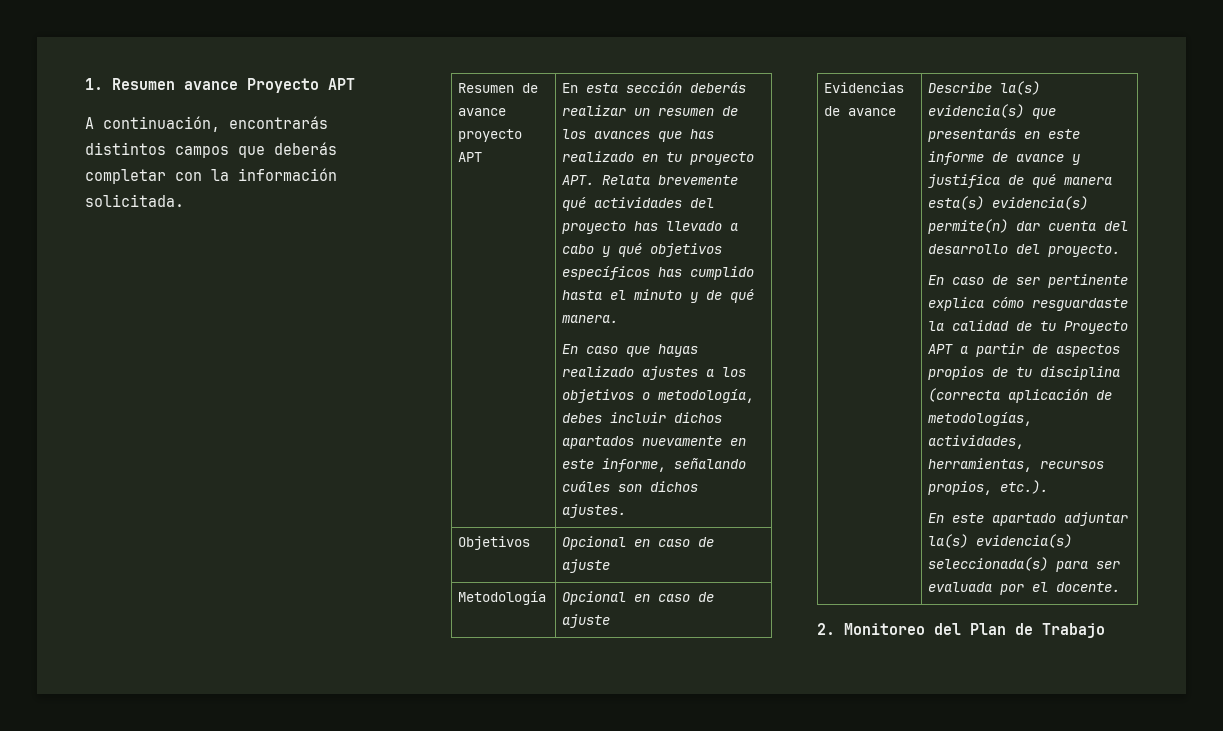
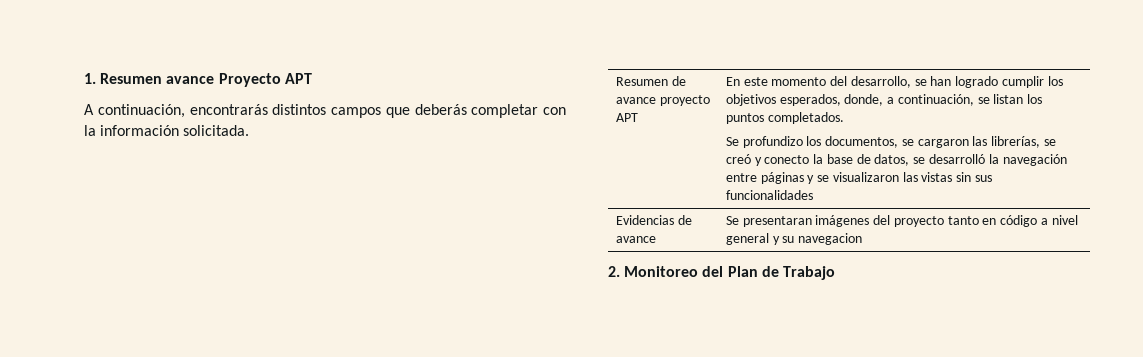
- En esta sección deberás realizar un resumen de los avances que has realizado en tu proyecto APT. Relata brevemente qué actividades del proyecto has llevado a cabo y qué objetivos específicos has cumplido hasta el minuto y de qué manera.
- En caso que hayas realizado ajustes a los objetivos o metodología, debes incluir dichos apartados nuevamente en este informe, señalando cuáles son dichos ajustes.
- Objetivos | Opcional en caso de ajuste
- Metodología | Opcional en caso de ajuste
- Evidencias de avance | Describe la(s) evidencia(s) que presentarás en este informe de avance y justifica de qué manera esta(s) evidencia(s) permite(n) dar cuenta del desarrollo del proyecto.
- En caso de ser pertinente explica cómo resguardaste la calidad de tu Proyecto APT a partir de aspectos propios de tu disciplina (correcta aplicación de metodologías, actividades, herramientas, recursos propios, etc.).
- En este apartado adjuntar la(s) evidencia(s) seleccionada(s) para ser evaluada por el docente.
+ En este momento del desarrollo, se han logrado cumplir los objetivos esperados, donde, a continuación, se listan los puntos completados.
+ Se profundizo los documentos, se cargaron las librerías, se creó y conecto la base de datos, se desarrolló la navegación entre páginas y se visualizaron las vistas sin sus funcionalidades
+ Evidencias de avance | Se presentaran imágenes del proyecto tanto en código a nivel general y su navegacion

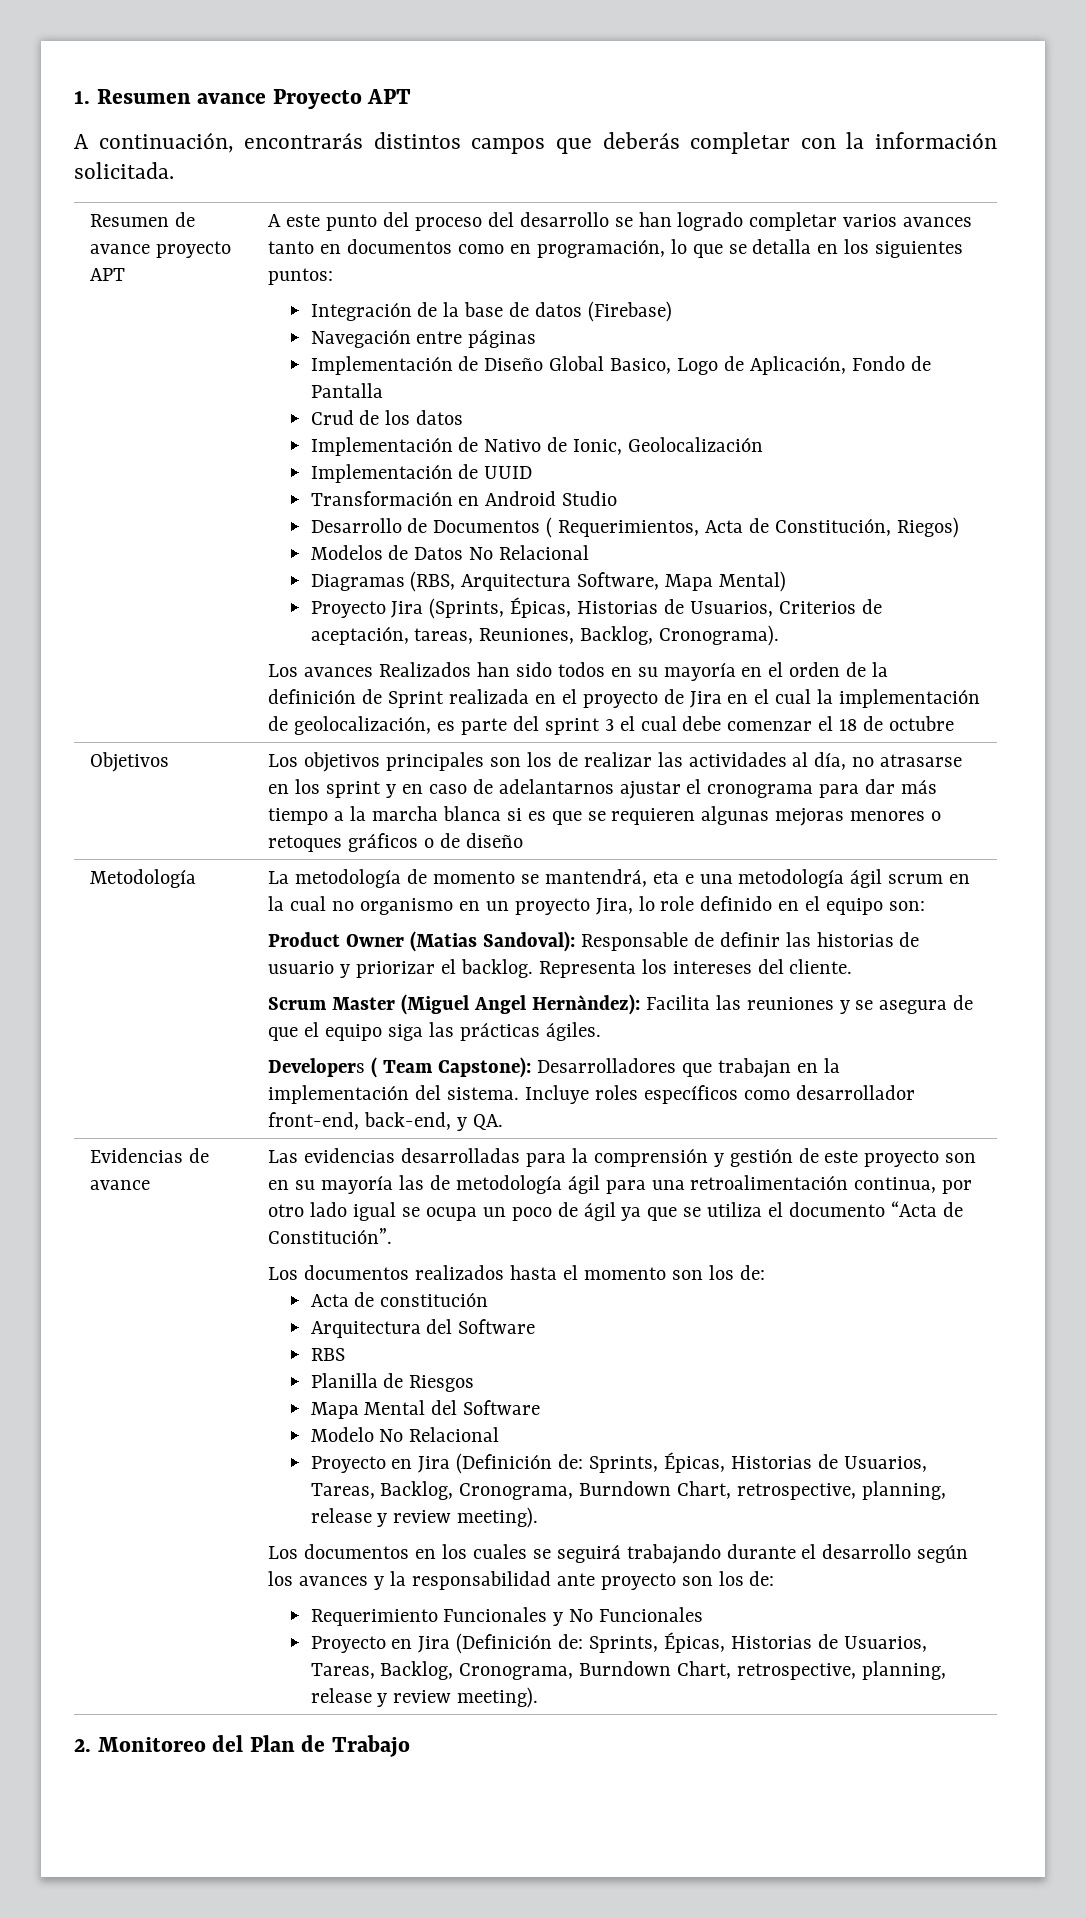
- En este momento del desarrollo, se han logrado cumplir los objetivos esperados, donde, a continuación, se listan los puntos completados.
- Se profundizo los documentos, se cargaron las librerías, se creó y conecto la base de datos, se desarrolló la navegación entre páginas y se visualizaron las vistas sin sus funcionalidades
- Evidencias de avance | Se presentaran imágenes del proyecto tanto en código a nivel general y su navegacion
+ A este punto del proceso del desarrollo se han logrado completar varios avances tanto en documentos como en programación, lo que se detalla en los siguientes puntos:
+ Integración de la base de datos (Firebase)
+ Navegación entre páginas
+ Implementación de Diseño Global Basico, Logo de Aplicación, Fondo de Pantalla
+ Crud de los datos
+ Implementación de Nativo de Ionic, Geolocalización
+ Implementación de UUID
+ Transformación en Android Studio
+ Desarrollo de Documentos ( Requerimientos, Acta de Constitución, Riegos)
+ Modelos de Datos No Relacional
+ Diagramas (RBS, Arquitectura Software, Mapa Mental)
+ Proyecto Jira (Sprints, Épicas, Historias de Usuarios, Criterios de aceptación, tareas, Reuniones, Backlog, Cronograma).
+ Los avances Realizados han sido todos en su mayoría en el orden de la definición de Sprint realizada en el proyecto de Jira en el cual la implementación de geolocalización, es parte del sprint 3 el cual debe comenzar el 18 de octubre
+ Objetivos | Los objetivos principales son los de realizar las actividades al día, no atrasarse en los sprint y en caso de adelantarnos ajustar el cronograma para dar más tiempo a la marcha blanca si es que se requieren algunas mejoras menores o retoques gráficos o de diseño
+ Metodología | La metodología de momento se mantendrá, eta e una metodología ágil scrum en la cual no organismo en un proyecto Jira, lo role definido en el equipo son:
+ Product Owner (Matias Sandoval): Responsable de definir las historias de usuario y priorizar el backlog. Representa los intereses del cliente.
+ Scrum Master (Miguel Angel Hernàndez): Facilita las reuniones y se asegura de que el equipo siga las prácticas ágiles.
+ Developers ( Team Capstone): Desarrolladores que trabajan en la implementación del sistema. Incluye roles específicos como desarrollador front-end, back-end, y QA.
+ Evidencias de avance | Las evidencias desarrolladas para la comprensión y gestión de este proyecto son en su mayoría las de metodología ágil para una retroalimentación continua, por otro lado igual se ocupa un poco de ágil ya que se utiliza el documento “Acta de Constitución”.
+ Los documentos realizados hasta el momento son los de:
+ Acta de constitución
+ Arquitectura del Software
+ RBS
+ Planilla de Riesgos
+ Mapa Mental del Software
+ Modelo No Relacional
+ Proyecto en Jira (Definición de: Sprints, Épicas, Historias de Usuarios, Tareas, Backlog, Cronograma, Burndown Chart, retrospective, planning, release y review meeting).
+ Los documentos en los cuales se seguirá trabajando durante el desarrollo según los avances y la responsabilidad ante proyecto son los de:
+ Requerimiento Funcionales y No Funcionales
+ Proyecto en Jira (Definición de: Sprints, Épicas, Historias de Usuarios, Tareas, Backlog, Cronograma, Burndown Chart, retrospective, planning, release y review meeting).

